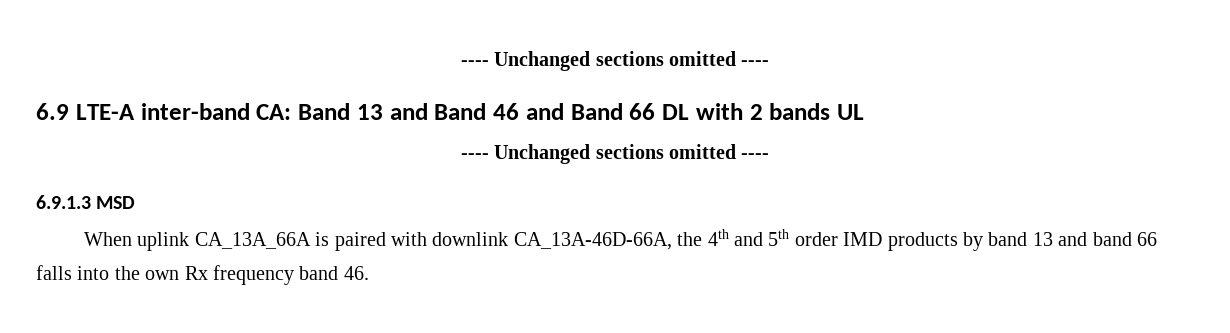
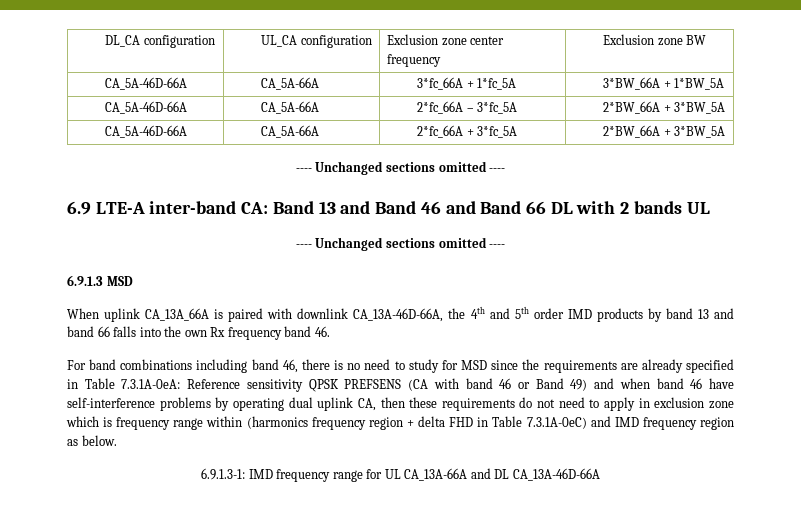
+ DL_CA configuration | UL_CA configuration | Exclusion zone center frequency | Exclusion zone BW
+ CA_5A-46D-66A | CA_5A-66A | 3*fc_66A + 1*fc_5A | 3*BW_66A + 1*BW_5A
+ CA_5A-46D-66A | CA_5A-66A | 2*fc_66A – 3*fc_5A | 2*BW_66A + 3*BW_5A
+ CA_5A-46D-66A | CA_5A-66A | 2*fc_66A + 3*fc_5A | 2*BW_66A + 3*BW_5A
+ For band combinations including band 46, there is no need to study for MSD since the requirements are already specified in Table 7.3.1A-0eA: Reference sensitivity QPSK PREFSENS (CA with band 46 or Band 49) and when band 46 have self-interference problems by operating dual uplink CA, then these requirements do not need to apply in exclusion zone which is frequency range within (harmonics frequency region + delta FHD in Table 7.3.1A-0eC) and IMD frequency region as below.
+ 6.9.1.3-1: IMD frequency range for UL CA_13A-66A and DL CA_13A-46D-66A

